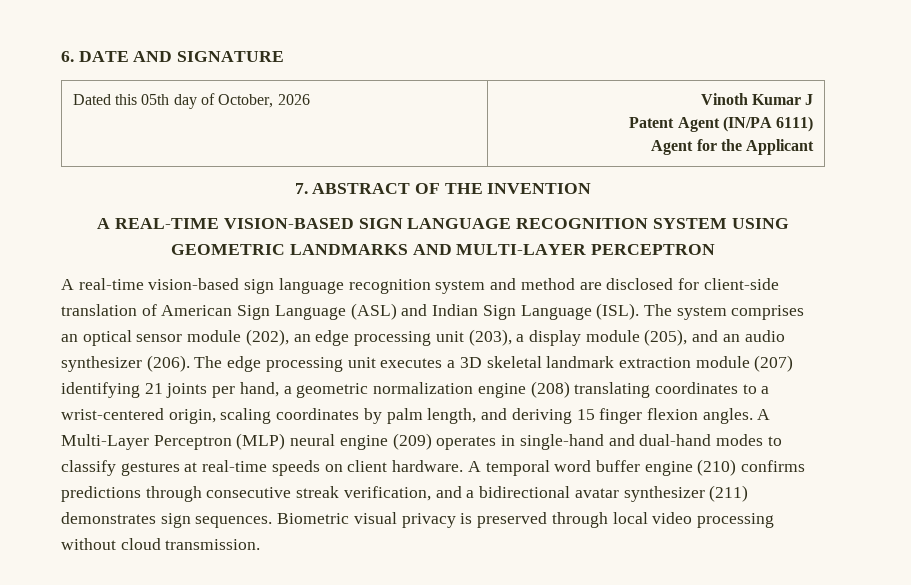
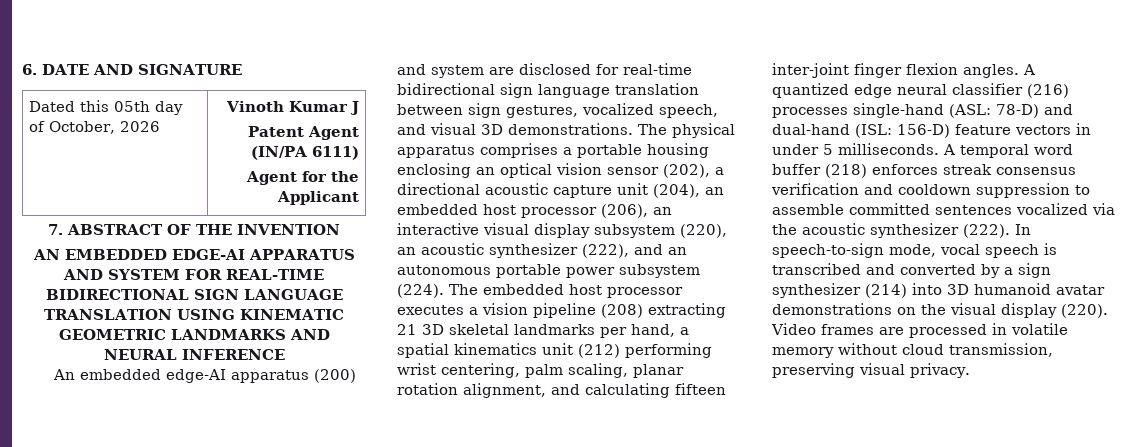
- A REAL-TIME VISION-BASED SIGN LANGUAGE RECOGNITION SYSTEM USING GEOMETRIC LANDMARKS AND MULTI-LAYER PERCEPTRON
- A real-time vision-based sign language recognition system and method are disclosed for client-side translation of American Sign Language (ASL) and Indian Sign Language (ISL). The system comprises an optical sensor module (202), an edge processing unit (203), a display module (205), and an audio synthesizer (206). The edge processing unit executes a 3D skeletal landmark extraction module (207) identifying 21 joints per hand, a geometric normalization engine (208) translating coordinates to a wrist-centered origin, scaling coordinates by palm length, and deriving 15 finger flexion angles. A Multi-Layer Perceptron (MLP) neural engine (209) operates in single-hand and dual-hand modes to classify gestures at real-time speeds on client hardware. A temporal word buffer engine (210) confirms predictions through consecutive streak verification, and a bidirectional avatar synthesizer (211) demonstrates sign sequences. Biometric visual privacy is preserved through local video processing without cloud transmission.
+ AN EMBEDDED EDGE-AI APPARATUS AND SYSTEM FOR REAL-TIME BIDIRECTIONAL SIGN LANGUAGE TRANSLATION USING KINEMATIC GEOMETRIC LANDMARKS AND NEURAL INFERENCE
+ An embedded edge-AI apparatus (200) and system are disclosed for real-time bidirectional sign language translation between sign gestures, vocalized speech, and visual 3D demonstrations. The physical apparatus comprises a portable housing enclosing an optical vision sensor (202), a directional acoustic capture unit (204), an embedded host processor (206), an interactive visual display subsystem (220), an acoustic synthesizer (222), and an autonomous portable power subsystem (224). The embedded host processor executes a vision pipeline (208) extracting 21 3D skeletal landmarks per hand, a spatial kinematics unit (212) performing wrist centering, palm scaling, planar rotation alignment, and calculating fifteen inter-joint finger flexion angles. A quantized edge neural classifier (216) processes single-hand (ASL: 78-D) and dual-hand (ISL: 156-D) feature vectors in under 5 milliseconds. A temporal word buffer (218) enforces streak consensus verification and cooldown suppression to assemble committed sentences vocalized via the acoustic synthesizer (222). In speech-to-sign mode, vocal speech is transcribed and converted by a sign synthesizer (214) into 3D humanoid avatar demonstrations on the visual display (220). Video frames are processed in volatile memory without cloud transmission, preserving visual privacy.

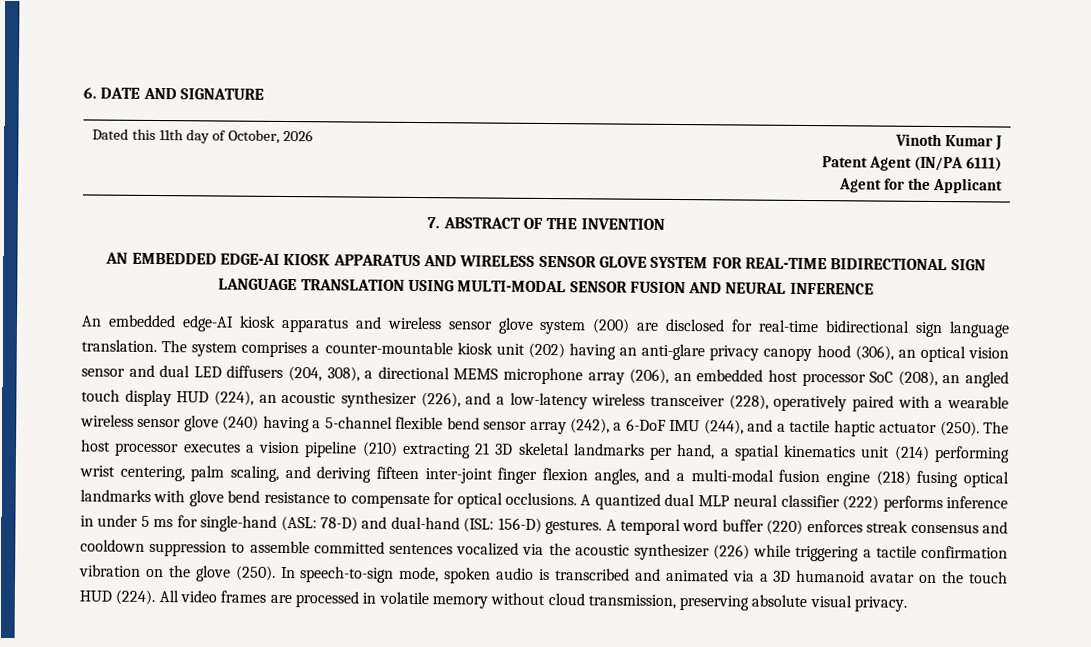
- Dated this 05th day of October, 2026 | Vinoth Kumar J
+ Dated this 11th day of October, 2026 | Vinoth Kumar J
- AN EMBEDDED EDGE-AI APPARATUS AND SYSTEM FOR REAL-TIME BIDIRECTIONAL SIGN LANGUAGE TRANSLATION USING KINEMATIC GEOMETRIC LANDMARKS AND NEURAL INFERENCE
+ AN EMBEDDED EDGE-AI KIOSK APPARATUS AND WIRELESS SENSOR GLOVE SYSTEM FOR REAL-TIME BIDIRECTIONAL SIGN LANGUAGE TRANSLATION USING MULTI-MODAL SENSOR FUSION AND NEURAL INFERENCE
- An embedded edge-AI apparatus (200) and system are disclosed for real-time bidirectional sign language translation between sign gestures, vocalized speech, and visual 3D demonstrations. The physical apparatus comprises a portable housing enclosing an optical vision sensor (202), a directional acoustic capture unit (204), an embedded host processor (206), an interactive visual display subsystem (220), an acoustic synthesizer (222), and an autonomous portable power subsystem (224). The embedded host processor executes a vision pipeline (208) extracting 21 3D skeletal landmarks per hand, a spatial kinematics unit (212) performing wrist centering, palm scaling, planar rotation alignment, and calculating fifteen inter-joint finger flexion angles. A quantized edge neural classifier (216) processes single-hand (ASL: 78-D) and dual-hand (ISL: 156-D) feature vectors in under 5 milliseconds.
+ An embedded edge-AI kiosk apparatus and wireless sensor glove system (200) are disclosed for real-time bidirectional sign language translation. The system comprises a counter-mountable kiosk unit (202) having an anti-glare privacy canopy hood (306), an optical vision sensor and dual LED diffusers (204, 308), a directional MEMS microphone array (206), an embedded host processor SoC (208), an angled touch display HUD (224), an acoustic synthesizer (226), and a low-latency wireless transceiver (228), operatively paired with a wearable wireless sensor glove (240) having a 5-channel flexible bend sensor array (242), a 6-DoF IMU (244), and a tactile haptic actuator (250). The host processor executes a vision pipeline (210) extracting 21 3D skeletal landmarks per hand, a spatial kinematics unit (214) performing wrist centering, palm scaling, and deriving fifteen inter-joint finger flexion angles, and a multi-modal fusion engine (218) fusing optical landmarks with glove bend resistance to compensate for optical occlusions. A quantized dual MLP neural classifier (222) performs inference in under 5 ms for single-hand (ASL: 78-D) and dual-hand (ISL: 156-D) gestures.
- A temporal word buffer (218) enforces streak consensus verification and cooldown suppression to assemble committed sentences vocalized via the acoustic synthesizer (222).
+ A temporal word buffer (220) enforces streak consensus and cooldown suppression to assemble committed sentences vocalized via the acoustic synthesizer (226) while triggering a tactile confirmation vibration on the glove (250).
- In speech-to-sign mode, vocal speech is transcribed and converted by a sign synthesizer (214) into 3D humanoid avatar demonstrations on the visual display (220). Video frames are processed in volatile memory without cloud transmission, preserving visual privacy.
+ In speech-to-sign mode, spoken audio is transcribed and animated via a 3D humanoid avatar on the touch HUD (224). All video frames are processed in volatile memory without cloud transmission, preserving absolute visual privacy.

